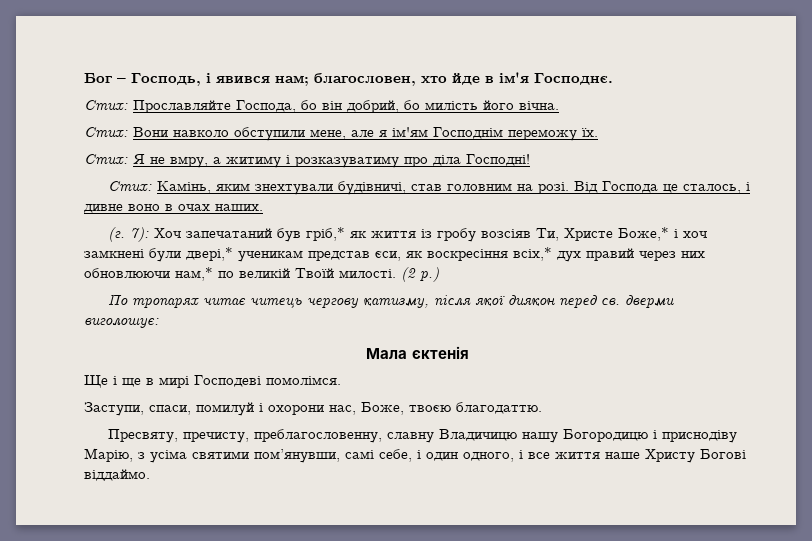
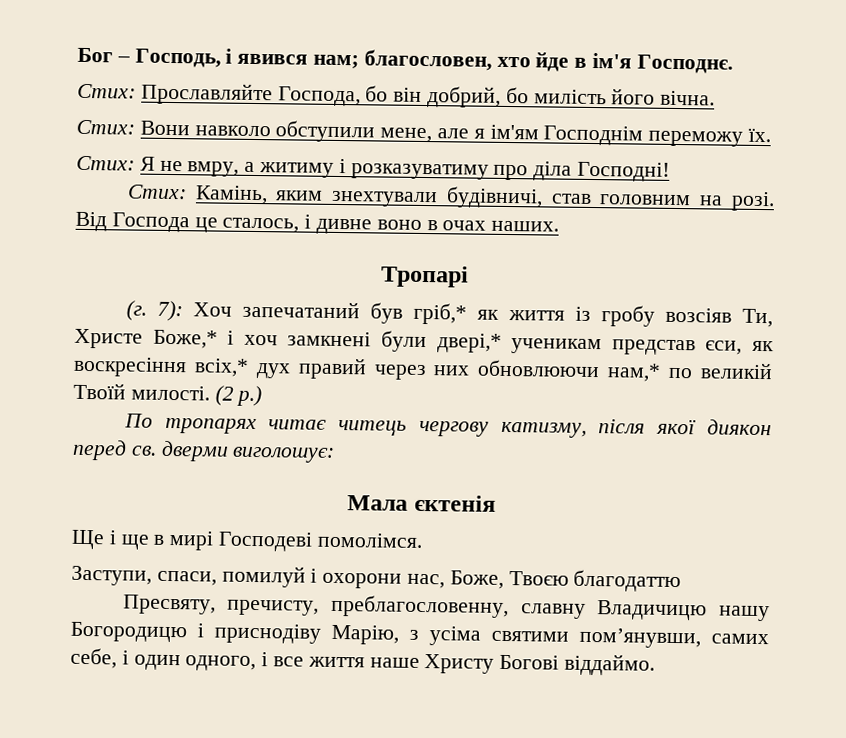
+ Тропарі
- Заступи, спаси, помилуй і охорони нас, Боже, твоєю благодаттю.
+ Заступи, спаси, помилуй і охорони нас, Боже, Твоєю благодаттю
- Пресвяту, пречисту, преблагословенну, славну Владичицю нашу Богородицю і приснодіву Марію, з усіма святими пом’янувши, самі себе, і один одного, і все життя наше Христу Богові віддаймо.
+ Пресвяту, пречисту, преблагословенну, славну Владичицю нашу Богородицю і приснодіву Марію, з усіма святими пом’янувши, самих себе, і один одного, і все життя наше Христу Богові віддаймо.

